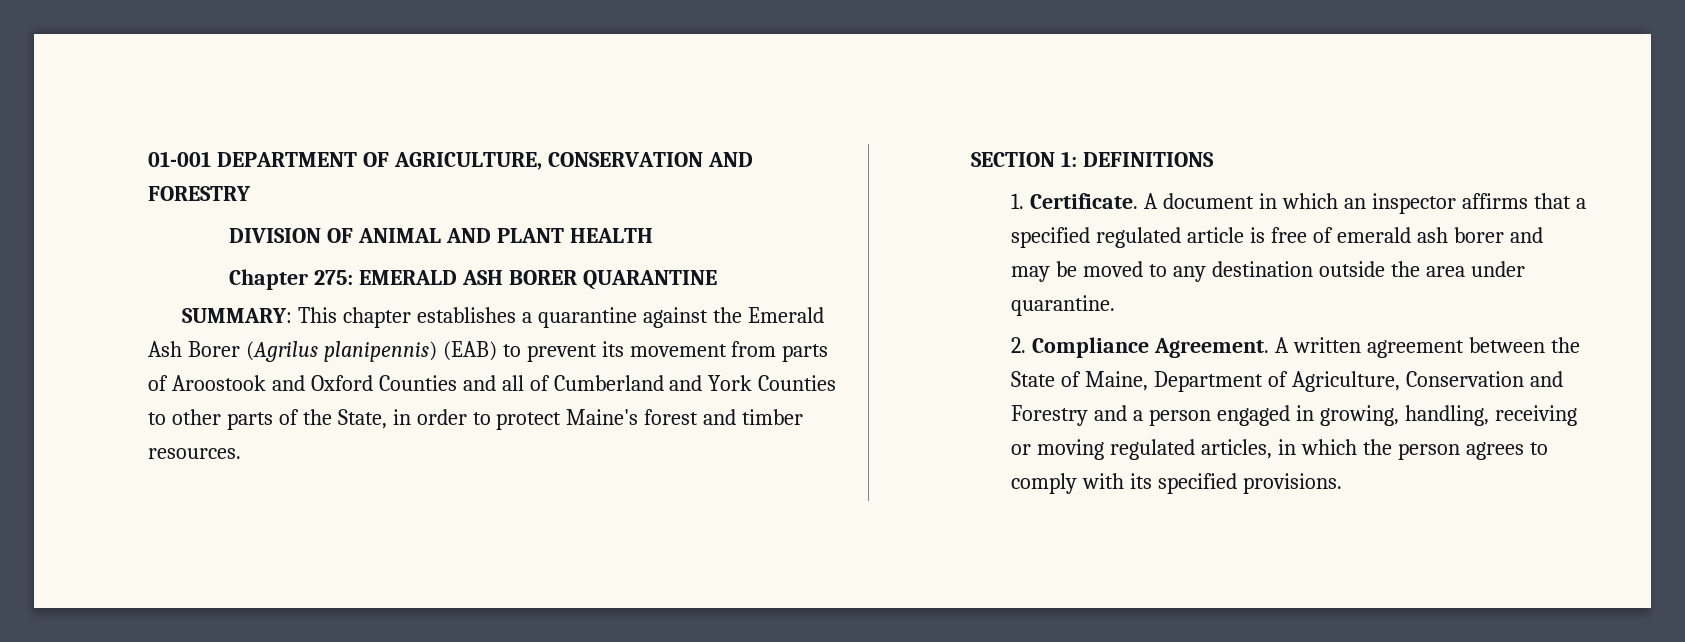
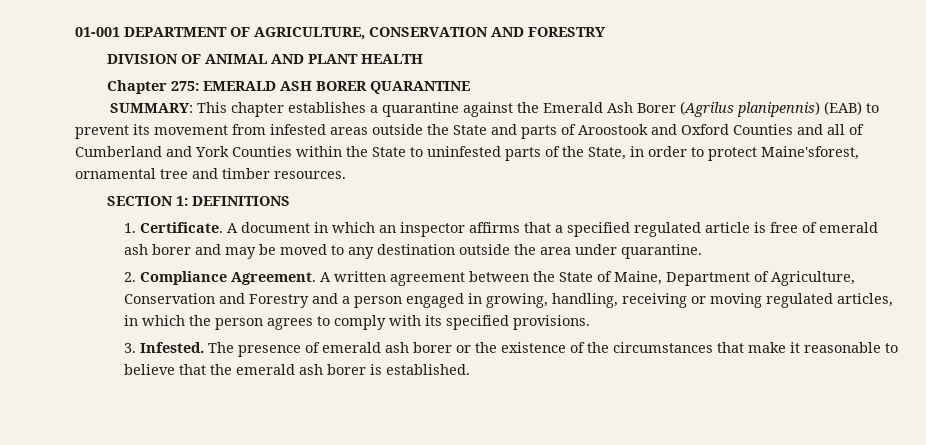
- SUMMARY: This chapter establishes a quarantine against the Emerald Ash Borer (Agrilus planipennis) (EAB) to prevent its movement from parts of Aroostook and Oxford Counties and all of Cumberland and York Counties to other parts of the State, in order to protect Maine's forest and timber resources.
+ SUMMARY: This chapter establishes a quarantine against the Emerald Ash Borer (Agrilus planipennis) (EAB) to prevent its movement from infested areas outside the State and parts of Aroostook and Oxford Counties and all of Cumberland and York Counties within the State to uninfested parts of the State, in order to protect Maine'sforest, ornamental tree and timber resources.
+ 3. Infested. The presence of emerald ash borer or the existence of the circumstances that make it reasonable to believe that the emerald ash borer is established.

